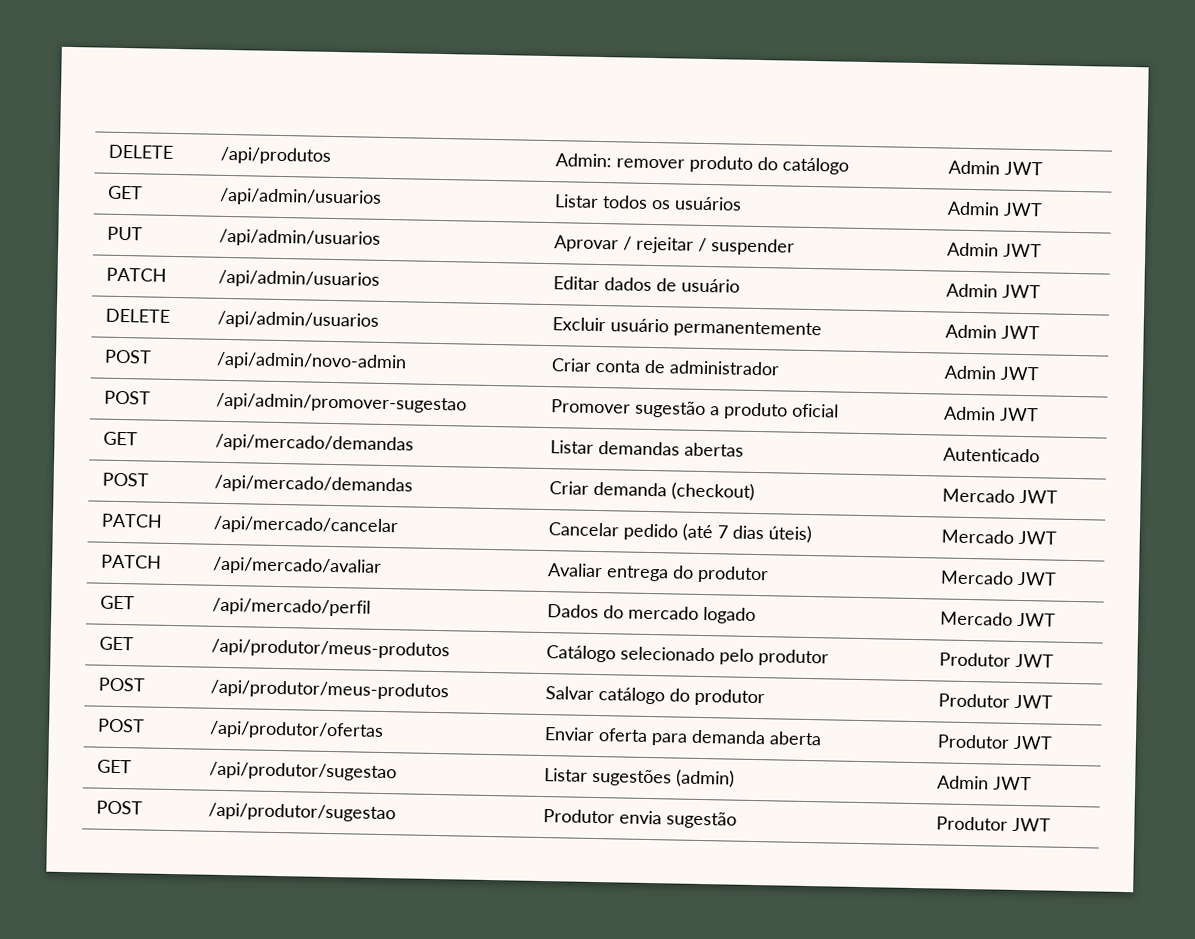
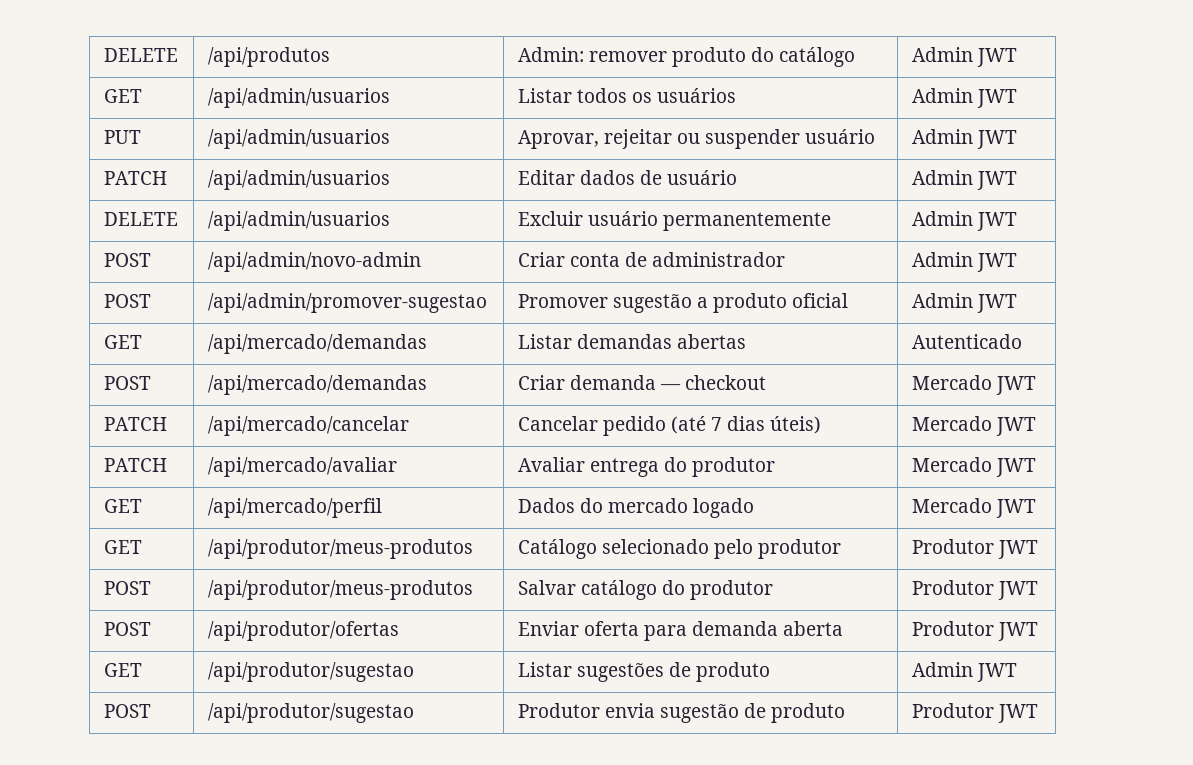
- PUT | /api/admin/usuarios | Aprovar / rejeitar / suspender | Admin JWT
+ PUT | /api/admin/usuarios | Aprovar, rejeitar ou suspender usuário | Admin JWT
- POST | /api/mercado/demandas | Criar demanda (checkout) | Mercado JWT
+ POST | /api/mercado/demandas | Criar demanda — checkout | Mercado JWT
- GET | /api/produtor/sugestao | Listar sugestões (admin) | Admin JWT
+ GET | /api/produtor/sugestao | Listar sugestões de produto | Admin JWT
- POST | /api/produtor/sugestao | Produtor envia sugestão | Produtor JWT
+ POST | /api/produtor/sugestao | Produtor envia sugestão de produto | Produtor JWT

